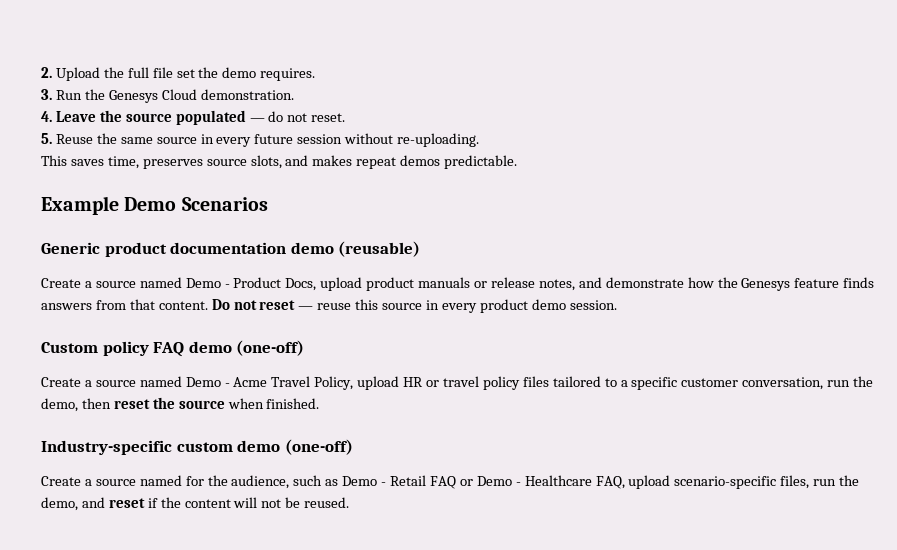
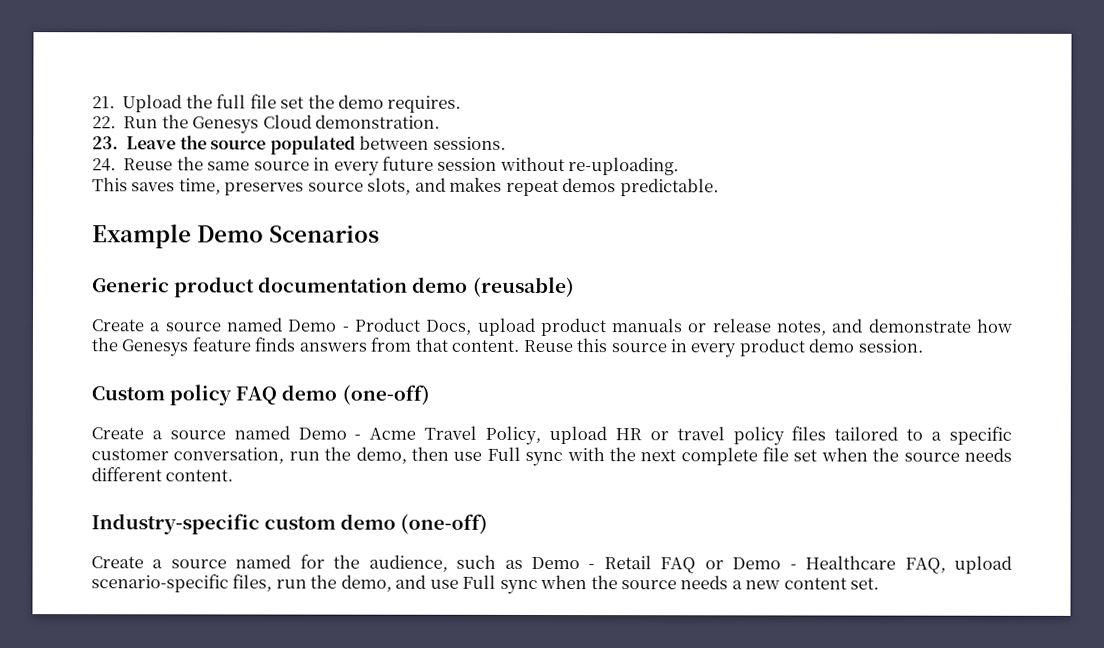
- 2. Upload the full file set the demo requires.
+ 21. Upload the full file set the demo requires.
- 3. Run the Genesys Cloud demonstration.
+ 22. Run the Genesys Cloud demonstration.
- 4. Leave the source populated — do not reset.
- 5. Reuse the same source in every future session without re-uploading.
+ 23. Leave the source populated between sessions.
+ 24. Reuse the same source in every future session without re-uploading.
- Do not reset — reuse this source in every product demo session.
+ Reuse this source in every product demo session.
- Create a source named Demo - Acme Travel Policy, upload HR or travel policy files tailored to a specific customer conversation, run the demo, then reset the source when finished.
+ Create a source named Demo - Acme Travel Policy, upload HR or travel policy files tailored to a specific customer conversation, run the demo, then use Full sync with the next complete file set when the source needs different content.
- Create a source named for the audience, such as Demo - Retail FAQ or Demo - Healthcare FAQ, upload scenario-specific files, run the demo, and reset if the content will not be reused.
+ Create a source named for the audience, such as Demo - Retail FAQ or Demo - Healthcare FAQ, upload scenario-specific files, run the demo, and use Full sync when the source needs a new content set.

